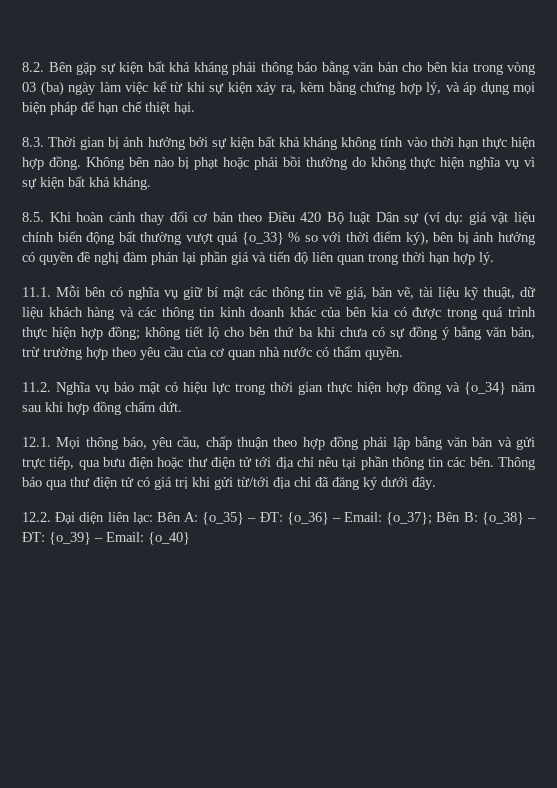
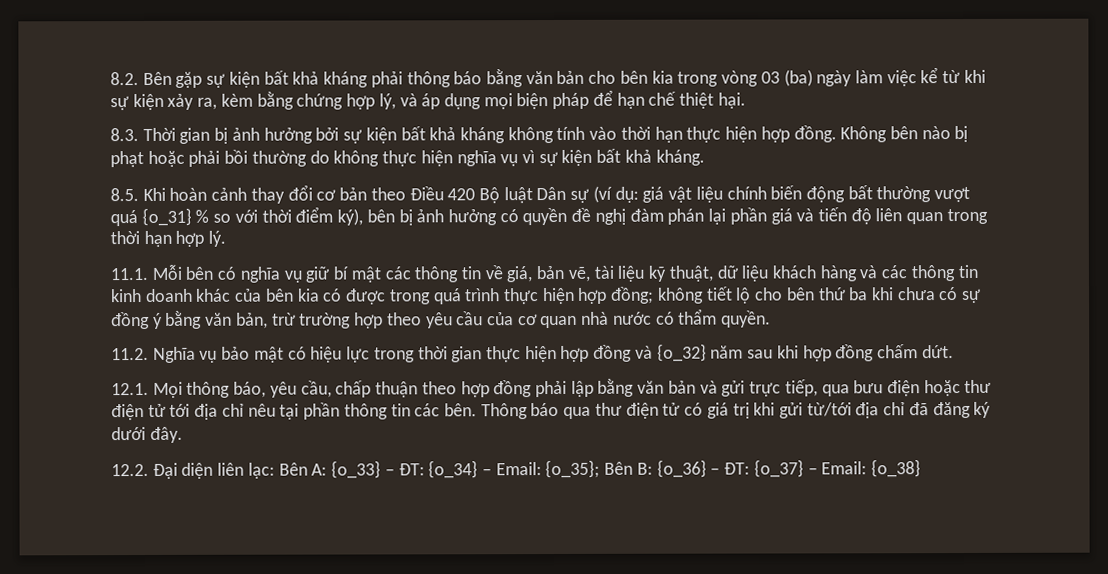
- 8.5. Khi hoàn cảnh thay đổi cơ bản theo Điều 420 Bộ luật Dân sự (ví dụ: giá vật liệu chính biến động bất thường vượt quá {o_33} % so với thời điểm ký), bên bị ảnh hưởng có quyền đề nghị đàm phán lại phần giá và tiến độ liên quan trong thời hạn hợp lý.
+ 8.5. Khi hoàn cảnh thay đổi cơ bản theo Điều 420 Bộ luật Dân sự (ví dụ: giá vật liệu chính biến động bất thường vượt quá {o_31} % so với thời điểm ký), bên bị ảnh hưởng có quyền đề nghị đàm phán lại phần giá và tiến độ liên quan trong thời hạn hợp lý.
- 11.2. Nghĩa vụ bảo mật có hiệu lực trong thời gian thực hiện hợp đồng và {o_34} năm sau khi hợp đồng chấm dứt.
+ 11.2. Nghĩa vụ bảo mật có hiệu lực trong thời gian thực hiện hợp đồng và {o_32} năm sau khi hợp đồng chấm dứt.
- 12.2. Đại diện liên lạc: Bên A: {o_35} – ĐT: {o_36} – Email: {o_37}; Bên B: {o_38} – ĐT: {o_39} – Email: {o_40}
+ 12.2. Đại diện liên lạc: Bên A: {o_33} – ĐT: {o_34} – Email: {o_35}; Bên B: {o_36} – ĐT: {o_37} – Email: {o_38}

